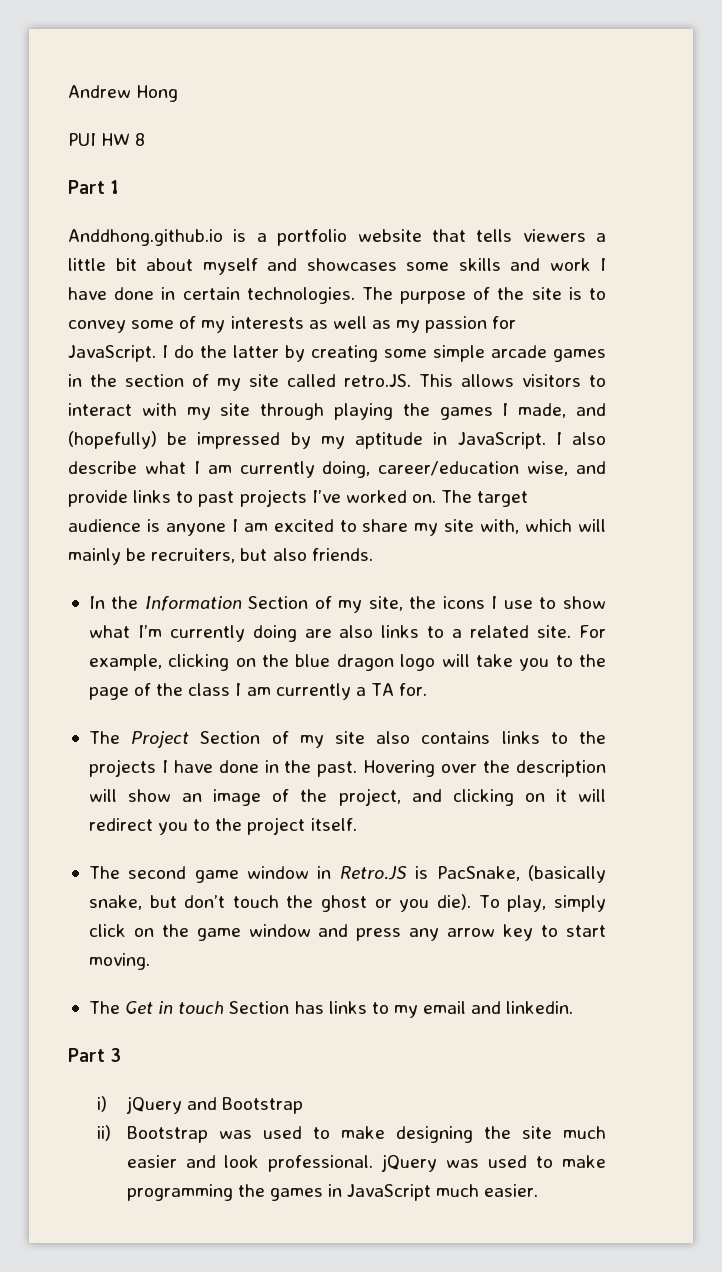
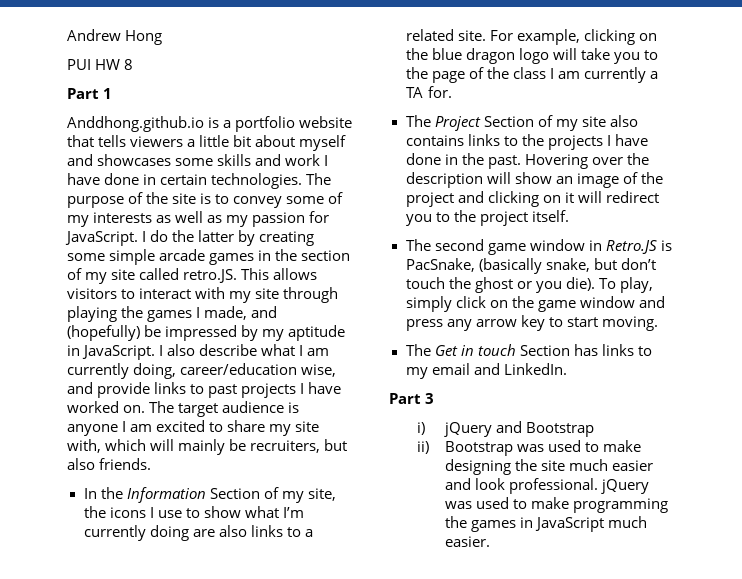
- I also describe what I am currently doing, career/education wise, and provide links to past projects I’ve worked on.
+ I also describe what I am currently doing, career/education wise, and provide links to past projects I have worked on.
- Hovering over the description will show an image of the project, and clicking on it will redirect you to the project itself.
+ Hovering over the description will show an image of the project and clicking on it will redirect you to the project itself.
- The Get in touch Section has links to my email and linkedin.
+ The Get in touch Section has links to my email and LinkedIn.

